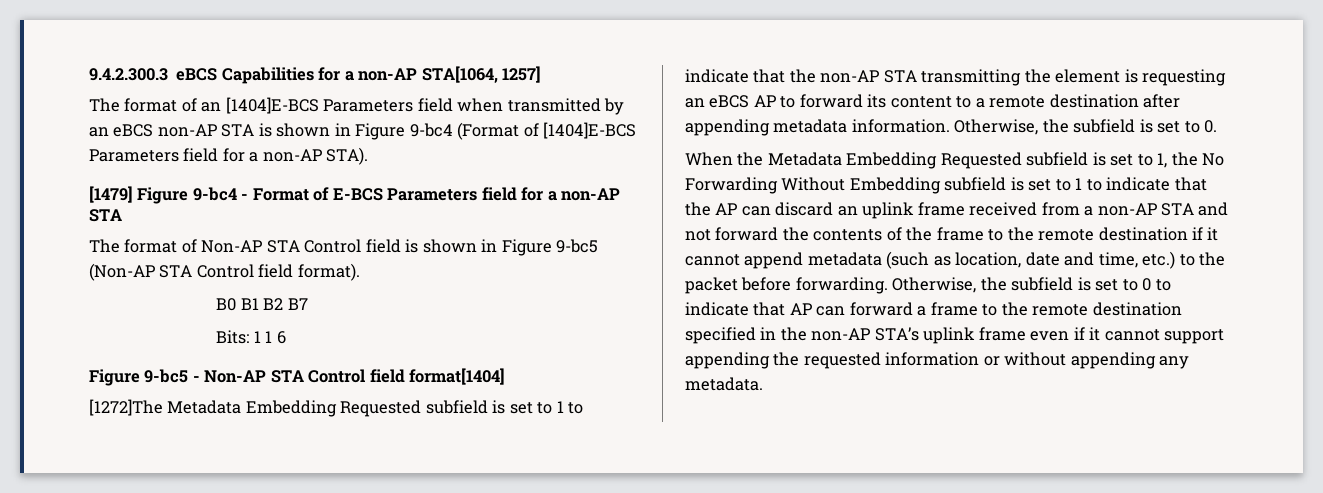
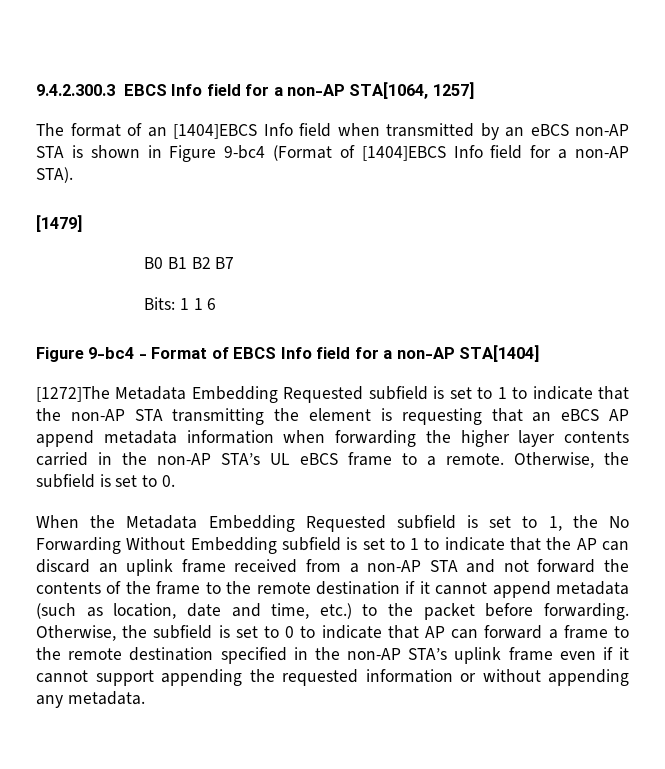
- 9.4.2.300.3 eBCS Capabilities for a non-AP STA[1064, 1257]
+ 9.4.2.300.3 EBCS Info field for a non-AP STA[1064, 1257]
- The format of an [1404]E-BCS Parameters field when transmitted by an eBCS non-AP STA is shown in Figure 9-bc4 (Format of [1404]E-BCS Parameters field for a non-AP STA).
+ The format of an [1404]EBCS Info field when transmitted by an eBCS non-AP STA is shown in Figure 9-bc4 (Format of [1404]EBCS Info field for a non-AP STA).
- [1479] Figure 9-bc4 - Format of E-BCS Parameters field for a non-AP STA
- The format of Non-AP STA Control field is shown in Figure 9-bc5 (Non-AP STA Control field format).
+ [1479]
- Figure 9-bc5 - Non-AP STA Control field format[1404]
+ Figure 9-bc4 - Format of EBCS Info field for a non-AP STA[1404]
- [1272]The Metadata Embedding Requested subfield is set to 1 to indicate that the non-AP STA transmitting the element is requesting an eBCS AP to forward its content to a remote destination after appending metadata information.
+ [1272]The Metadata Embedding Requested subfield is set to 1 to indicate that the non-AP STA transmitting the element is requesting that an eBCS AP append metadata information when forwarding the higher layer contents carried in the non-AP STA’s UL eBCS frame to a remote.

